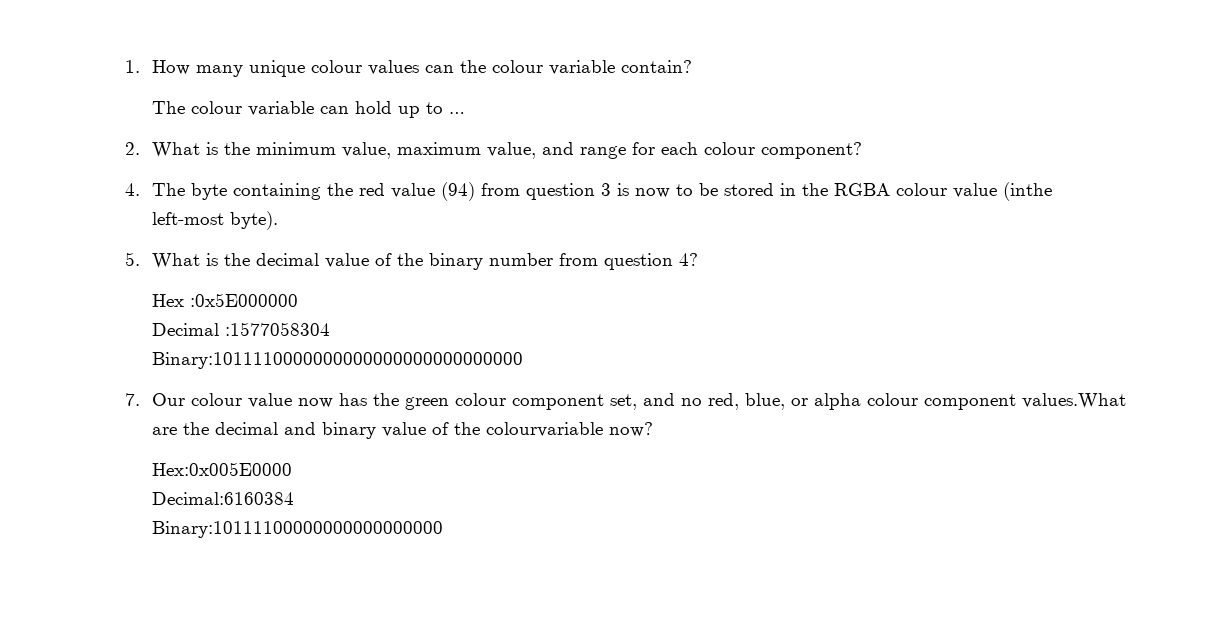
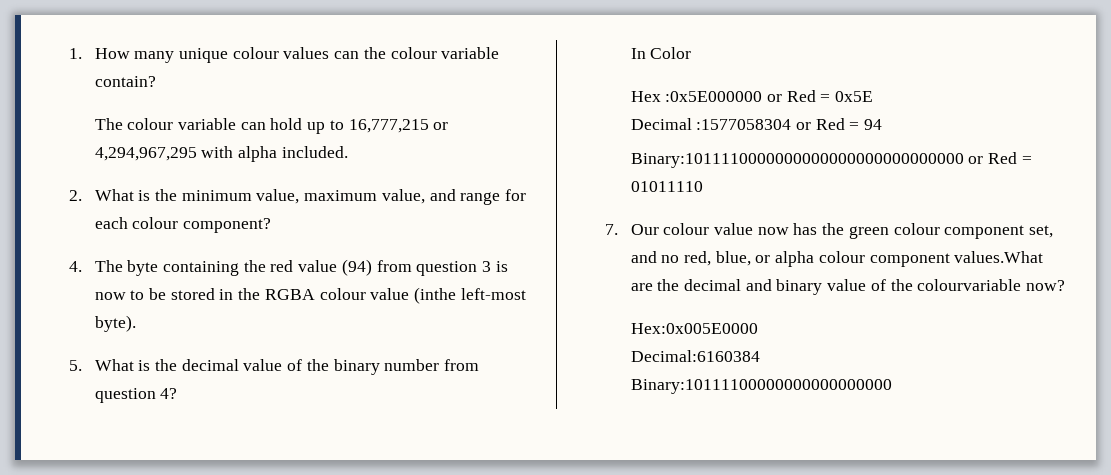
- The colour variable can hold up to …
+ The colour variable can hold up to 16,777,215 or 4,294,967,295 with alpha included.
+ In Color
- Hex :0x5E000000
- Decimal :1577058304
- Binary:1011110000000000000000000000000
+ Hex :0x5E000000 or Red = 0x5E
+ Decimal :1577058304 or Red = 94
+ Binary:1011110000000000000000000000000 or Red = 01011110

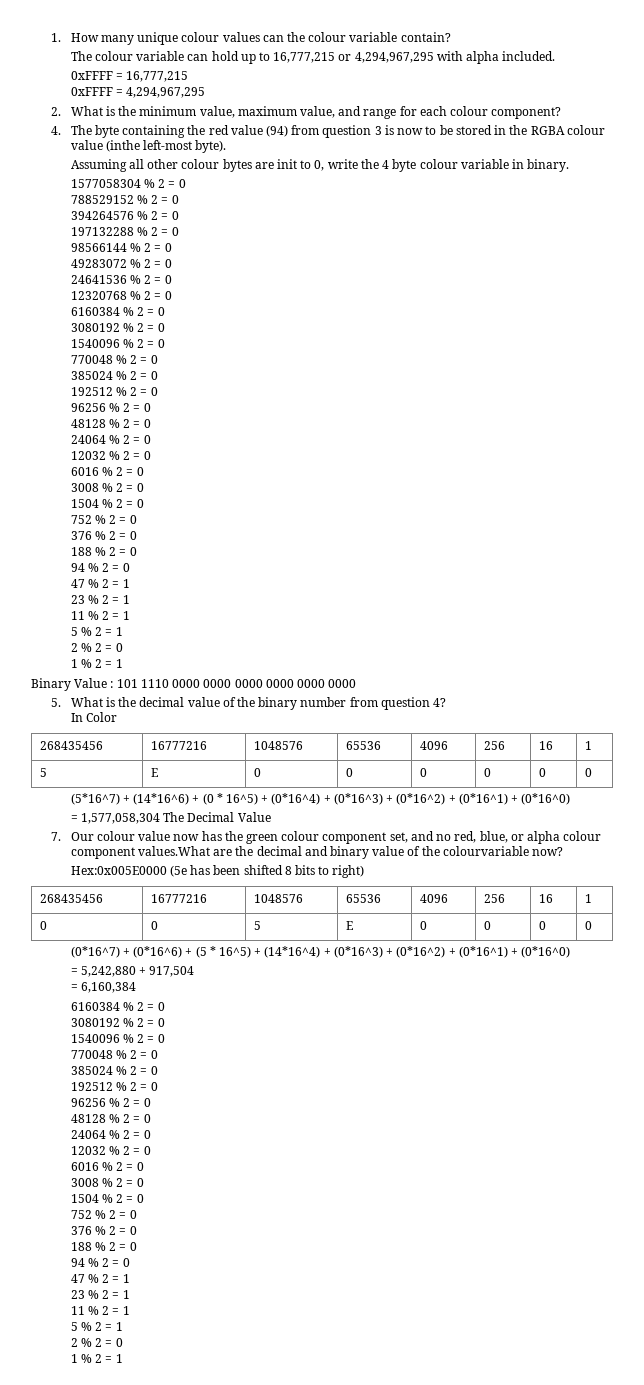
+ 0xFFFF = 16,777,215
+ 0xFFFF = 4,294,967,295
+ Assuming all other colour bytes are init to 0, write the 4 byte colour variable in binary.
+ 1577058304 % 2 = 0
+ 788529152 % 2 = 0
+ 394264576 % 2 = 0
+ 197132288 % 2 = 0
+ 98566144 % 2 = 0
+ 49283072 % 2 = 0
+ 24641536 % 2 = 0
+ 12320768 % 2 = 0
+ 6160384 % 2 = 0
+ 3080192 % 2 = 0
+ 1540096 % 2 = 0
+ 770048 % 2 = 0
+ 385024 % 2 = 0
+ 192512 % 2 = 0
+ 96256 % 2 = 0
+ 48128 % 2 = 0
+ 24064 % 2 = 0
+ 12032 % 2 = 0
+ 6016 % 2 = 0
+ 3008 % 2 = 0
+ 1504 % 2 = 0
+ 752 % 2 = 0
+ 376 % 2 = 0
+ 188 % 2 = 0
+ 94 % 2 = 0
+ 47 % 2 = 1
+ 23 % 2 = 1
+ 11 % 2 = 1
+ 5 % 2 = 1
+ 2 % 2 = 0
+ 1 % 2 = 1
+ Binary Value : 101 1110 0000 0000 0000 0000 0000 0000
  In Color
- Hex :0x5E000000 or Red = 0x5E
- Decimal :1577058304 or Red = 94
- Binary:1011110000000000000000000000000 or Red = 01011110
+ 268435456 | 16777216 | 1048576 | 65536 | 4096 | 256 | 16 | 1
+ 5 | E | 0 | 0 | 0 | 0 | 0 | 0
+ (5*16^7) + (14*16^6) + (0 * 16^5) + (0*16^4) + (0*16^3) + (0*16^2) + (0*16^1) + (0*16^0)
+ = 1,577,058,304 The Decimal Value
- Hex:0x005E0000
- Decimal:6160384
- Binary:10111100000000000000000
+ Hex:0x005E0000 (5e has been shifted 8 bits to right)
+ 268435456 | 16777216 | 1048576 | 65536 | 4096 | 256 | 16 | 1
+ 0 | 0 | 5 | E | 0 | 0 | 0 | 0
+ (0*16^7) + (0*16^6) + (5 * 16^5) + (14*16^4) + (0*16^3) + (0*16^2) + (0*16^1) + (0*16^0)
+ = 5,242,880 + 917,504
+ = 6,160,384
+ 6160384 % 2 = 0
+ 3080192 % 2 = 0
+ 1540096 % 2 = 0
+ 770048 % 2 = 0
+ 385024 % 2 = 0
+ 192512 % 2 = 0
+ 96256 % 2 = 0
+ 48128 % 2 = 0
+ 24064 % 2 = 0
+ 12032 % 2 = 0
+ 6016 % 2 = 0
+ 3008 % 2 = 0
+ 1504 % 2 = 0
+ 752 % 2 = 0
+ 376 % 2 = 0
+ 188 % 2 = 0
+ 94 % 2 = 0
+ 47 % 2 = 1
+ 23 % 2 = 1
+ 11 % 2 = 1
+ 5 % 2 = 1
+ 2 % 2 = 0
+ 1 % 2 = 1

